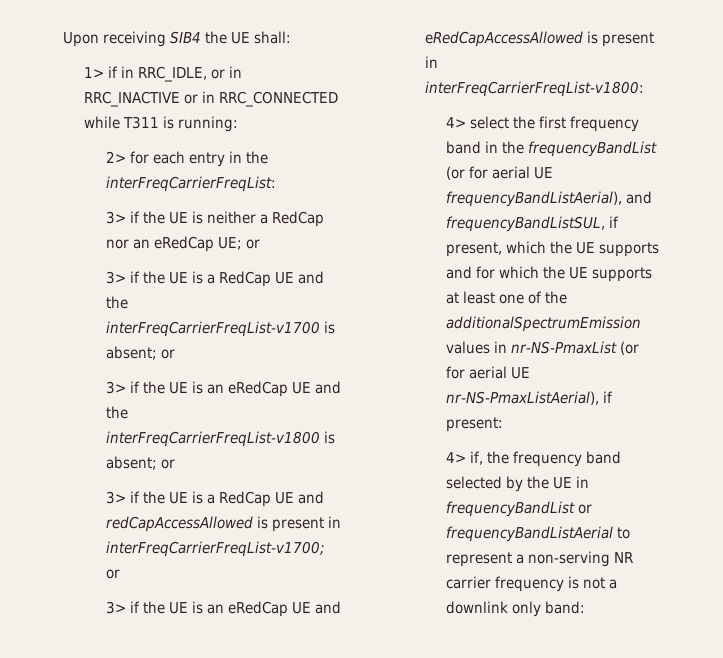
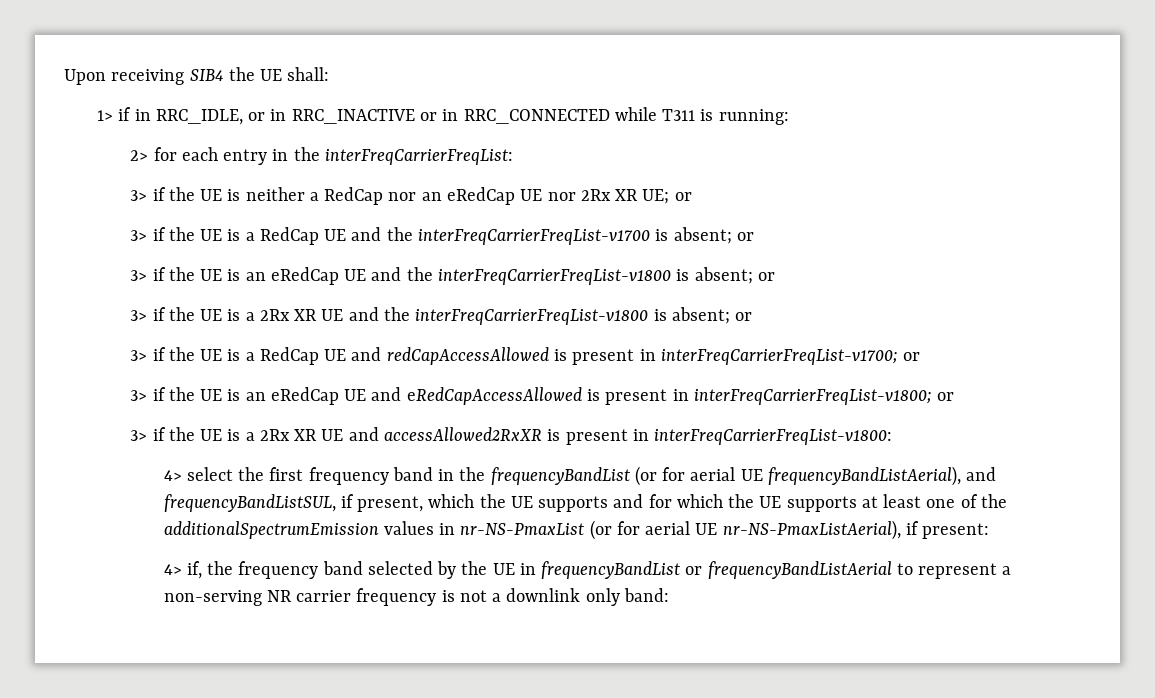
- 3> if the UE is neither a RedCap nor an eRedCap UE; or
+ 3> if the UE is neither a RedCap nor an eRedCap UE nor 2Rx XR UE; or
+ 3> if the UE is a 2Rx XR UE and the interFreqCarrierFreqList-v1800 is absent; or
- 3> if the UE is an eRedCap UE and eRedCapAccessAllowed is present in interFreqCarrierFreqList-v1800:
+ 3> if the UE is an eRedCap UE and eRedCapAccessAllowed is present in interFreqCarrierFreqList-v1800; or
+ 3> if the UE is a 2Rx XR UE and accessAllowed2RxXR is present in interFreqCarrierFreqList-v1800:

